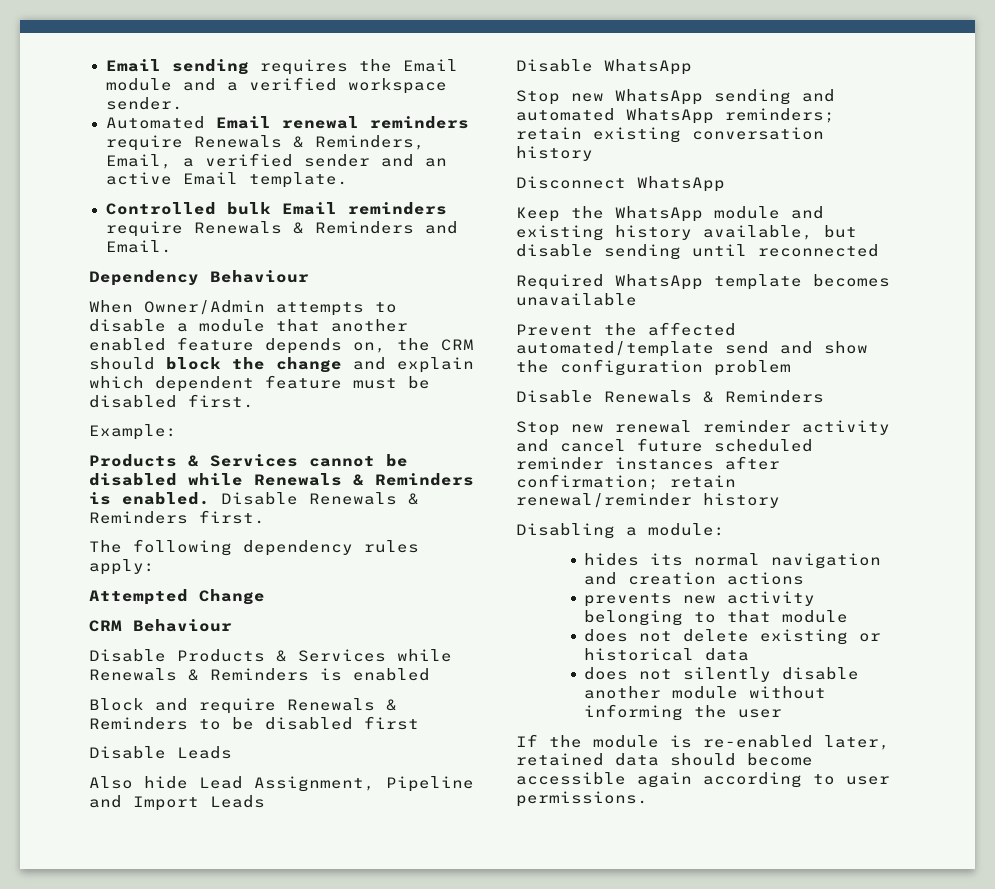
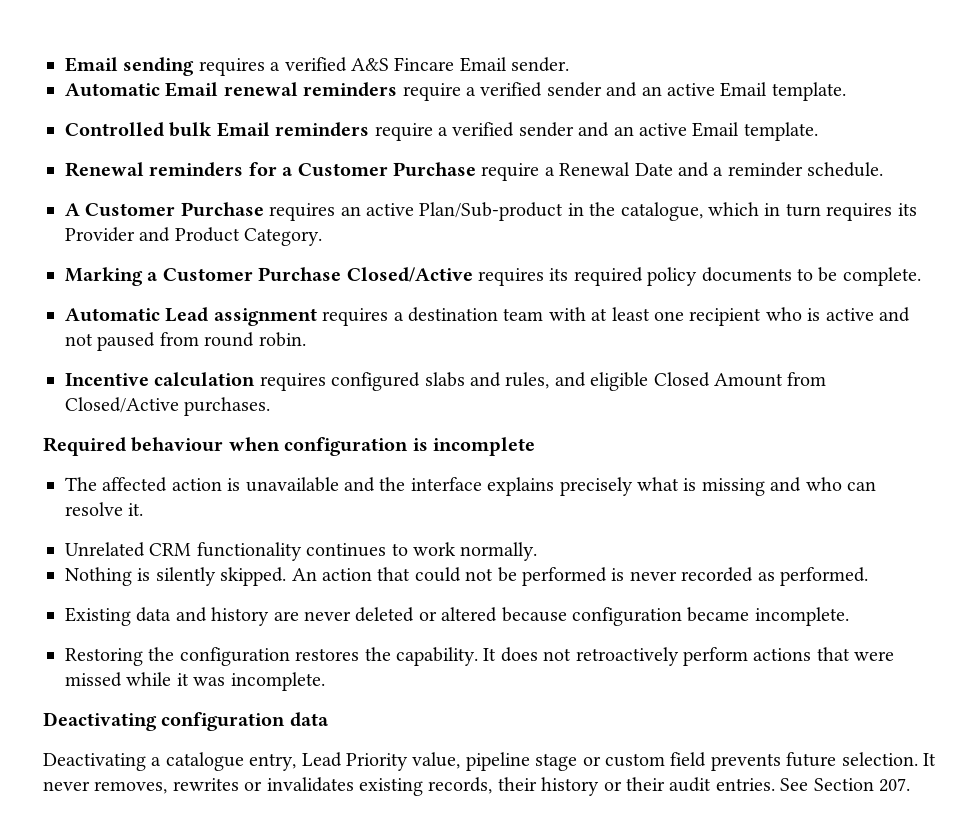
- Email sending requires the Email module and a verified workspace sender.
+ Email sending requires a verified A&S Fincare Email sender.
- Automated Email renewal reminders require Renewals & Reminders, Email, a verified sender and an active Email template.
+ Automatic Email renewal reminders require a verified sender and an active Email template.
- Controlled bulk Email reminders require Renewals & Reminders and Email.
- Dependency Behaviour
- When Owner/Admin attempts to disable a module that another enabled feature depends on, the CRM should block the change and explain which dependent feature must be disabled first.
- Example:
- Products & Services cannot be disabled while Renewals & Reminders is enabled. Disable Renewals & Reminders first.
- The following dependency rules apply:
- Attempted Change
- CRM Behaviour
- Disable Products & Services while Renewals & Reminders is enabled
- Block and require Renewals & Reminders to be disabled first
- Disable Leads
- Also hide Lead Assignment, Pipeline and Import Leads
- Disable WhatsApp
- Stop new WhatsApp sending and automated WhatsApp reminders; retain existing conversation history
- Disconnect WhatsApp
- Keep the WhatsApp module and existing history available, but disable sending until reconnected
- Required WhatsApp template becomes unavailable
- Prevent the affected automated/template send and show the configuration problem
- Disable Renewals & Reminders
- Stop new renewal reminder activity and cancel future scheduled reminder instances after confirmation; retain renewal/reminder history
- Disabling a module:
- hides its normal navigation and creation actions
- prevents new activity belonging to that module
- does not delete existing or historical data
- does not silently disable another module without informing the user
- If the module is re-enabled later, retained data should become accessible again according to user permissions.
+ Controlled bulk Email reminders require a verified sender and an active Email template.
+ Renewal reminders for a Customer Purchase require a Renewal Date and a reminder schedule.
+ A Customer Purchase requires an active Plan/Sub-product in the catalogue, which in turn requires its Provider and Product Category.
+ Marking a Customer Purchase Closed/Active requires its required policy documents to be complete.
+ Automatic Lead assignment requires a destination team with at least one recipient who is active and not paused from round robin.
+ Incentive calculation requires configured slabs and rules, and eligible Closed Amount from Closed/Active purchases.
+ Required behaviour when configuration is incomplete
+ The affected action is unavailable and the interface explains precisely what is missing and who can resolve it.
+ Unrelated CRM functionality continues to work normally.
+ Nothing is silently skipped. An action that could not be performed is never recorded as performed.
+ Existing data and history are never deleted or altered because configuration became incomplete.
+ Restoring the configuration restores the capability. It does not retroactively perform actions that were missed while it was incomplete.
+ Deactivating configuration data
+ Deactivating a catalogue entry, Lead Priority value, pipeline stage or custom field prevents future selection. It never removes, rewrites or invalidates existing records, their history or their audit entries. See Section 207.

